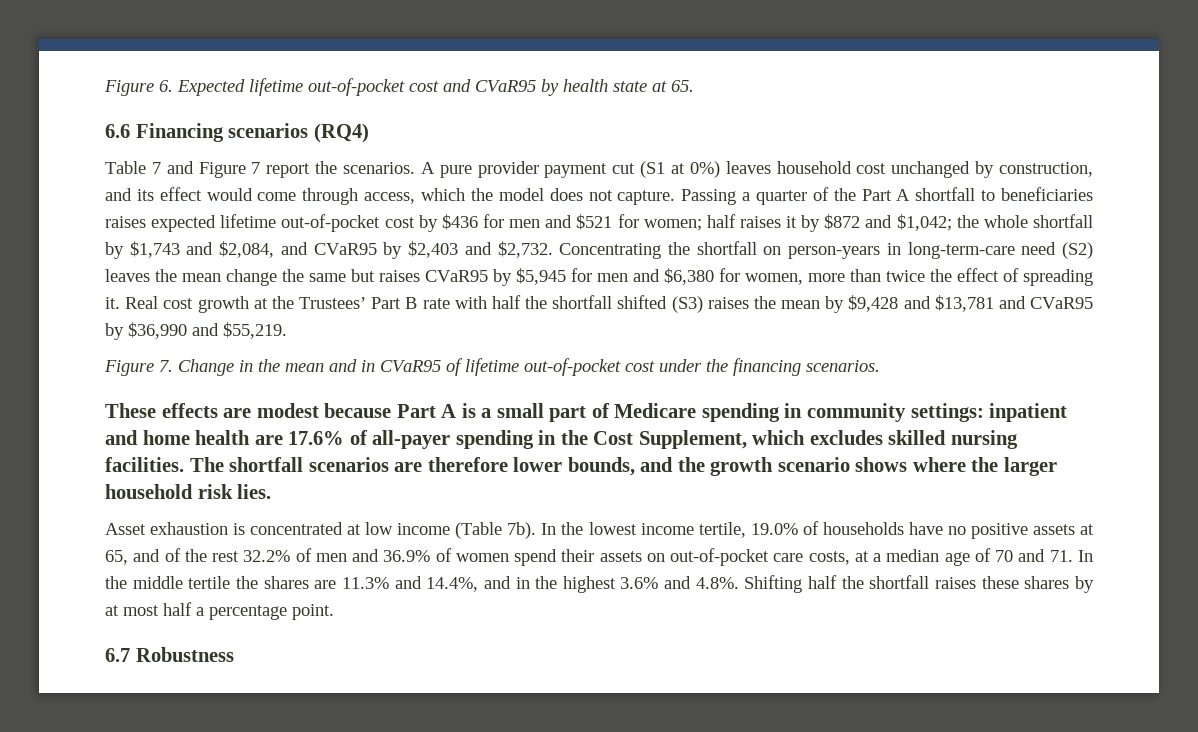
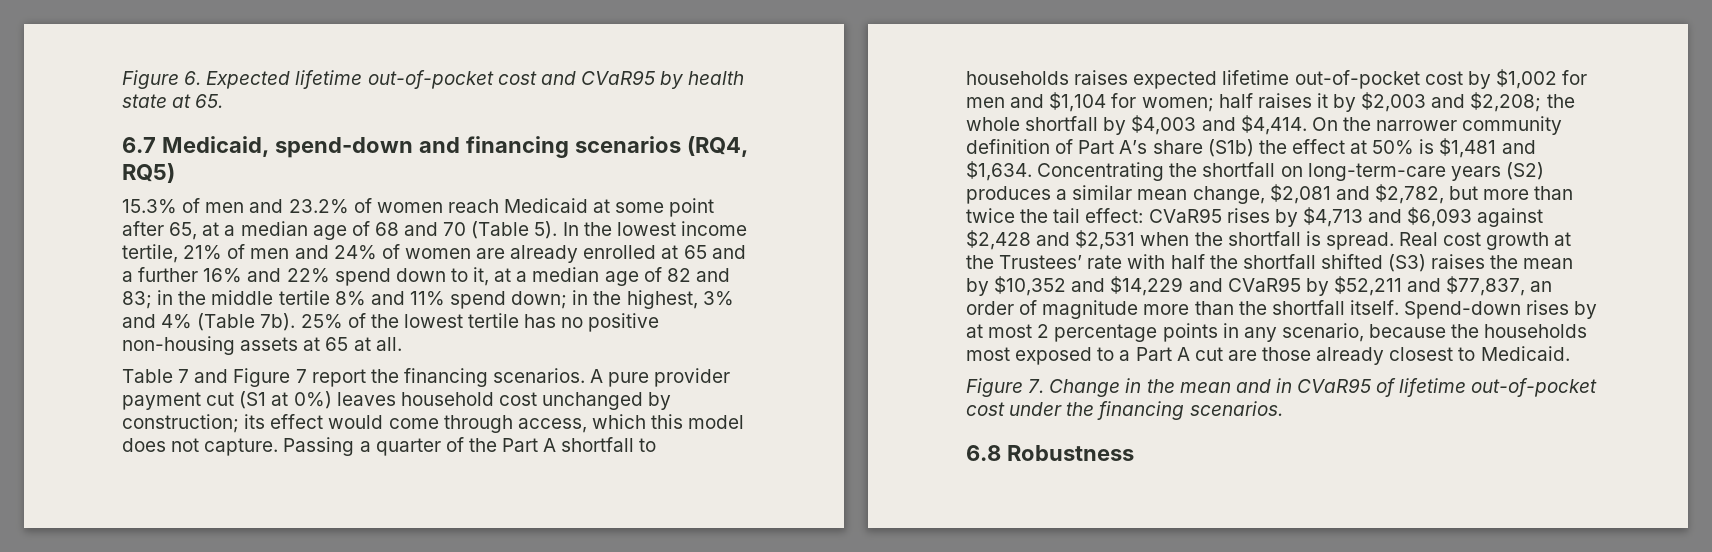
- 6.6 Financing scenarios (RQ4)
+ 6.7 Medicaid, spend-down and financing scenarios (RQ4, RQ5)
+ 15.3% of men and 23.2% of women reach Medicaid at some point after 65, at a median age of 68 and 70 (Table 5). In the lowest income tertile, 21% of men and 24% of women are already enrolled at 65 and a further 16% and 22% spend down to it, at a median age of 82 and 83; in the middle tertile 8% and 11% spend down; in the highest, 3% and 4% (Table 7b). 25% of the lowest tertile has no positive non-housing assets at 65 at all.
- Table 7 and Figure 7 report the scenarios.
+ Table 7 and Figure 7 report the financing scenarios.
- A pure provider payment cut (S1 at 0%) leaves household cost unchanged by construction, and its effect would come through access, which the model does not capture.
+ A pure provider payment cut (S1 at 0%) leaves household cost unchanged by construction; its effect would come through access, which this model does not capture.
- Passing a quarter of the Part A shortfall to beneficiaries raises expected lifetime out-of-pocket cost by $436 for men and $521 for women; half raises it by $872 and $1,042; the whole shortfall by $1,743 and $2,084, and CVaR95 by $2,403 and $2,732. Concentrating the shortfall on person-years in long-term-care need (S2) leaves the mean change the same but raises CVaR95 by $5,945 for men and $6,380 for women, more than twice the effect of spreading it.
+ Passing a quarter of the Part A shortfall to households raises expected lifetime out-of-pocket cost by $1,002 for men and $1,104 for women; half raises it by $2,003 and $2,208; the whole shortfall by $4,003 and $4,414. On the narrower community definition of Part A’s share (S1b) the effect at 50% is $1,481 and $1,634. Concentrating the shortfall on long-term-care years (S2) produces a similar mean change, $2,081 and $2,782, but more than twice the tail effect: CVaR95 rises by $4,713 and $6,093 against $2,428 and $2,531 when the shortfall is spread.
- Real cost growth at the Trustees’ Part B rate with half the shortfall shifted (S3) raises the mean by $9,428 and $13,781 and CVaR95 by $36,990 and $55,219.
+ Real cost growth at the Trustees’ rate with half the shortfall shifted (S3) raises the mean by $10,352 and $14,229 and CVaR95 by $52,211 and $77,837, an order of magnitude more than the shortfall itself. Spend-down rises by at most 2 percentage points in any scenario, because the households most exposed to a Part A cut are those already closest to Medicaid.
- These effects are modest because Part A is a small part of Medicare spending in community settings: inpatient and home health are 17.6% of all-payer spending in the Cost Supplement, which excludes skilled nursing facilities. The shortfall scenarios are therefore lower bounds, and the growth scenario shows where the larger household risk lies.
- Asset exhaustion is concentrated at low income (Table 7b). In the lowest income tertile, 19.0% of households have no positive assets at 65, and of the rest 32.2% of men and 36.9% of women spend their assets on out-of-pocket care costs, at a median age of 70 and 71. In the middle tertile the shares are 11.3% and 14.4%, and in the highest 3.6% and 4.8%. Shifting half the shortfall raises these shares by at most half a percentage point.
- 6.7 Robustness
+ 6.8 Robustness

